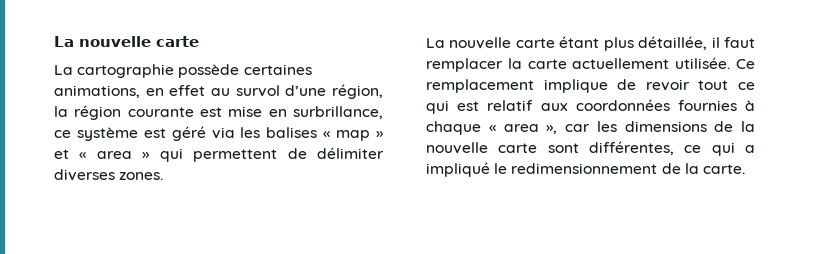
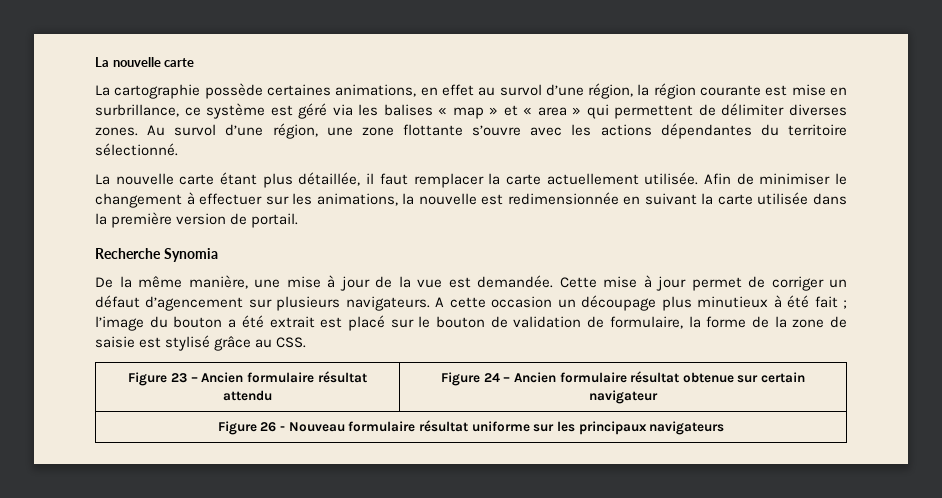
+ Au survol d’une région, une zone flottante s’ouvre avec les actions dépendantes du territoire sélectionné.
- Ce remplacement implique de revoir tout ce qui est relatif aux coordonnées fournies à chaque « area », car les dimensions de la nouvelle carte sont différentes, ce qui a impliqué le redimensionnement de la carte.
+ Afin de minimiser le changement à effectuer sur les animations, la nouvelle est redimensionnée en suivant la carte utilisée dans la première version de portail.
+ Recherche Synomia
+ De la même manière, une mise à jour de la vue est demandée. Cette mise à jour permet de corriger un défaut d’agencement sur plusieurs navigateurs. A cette occasion un découpage plus minutieux à été fait ; l’image du bouton a été extrait est placé sur le bouton de validation de formulaire, la forme de la zone de saisie est stylisé grâce au CSS.
+ Figure 23 – Ancien formulaire résultat attendu | Figure 24 – Ancien formulaire résultat obtenue sur certain navigateur
+ Figure 26 - Nouveau formulaire résultat uniforme sur les principaux navigateurs

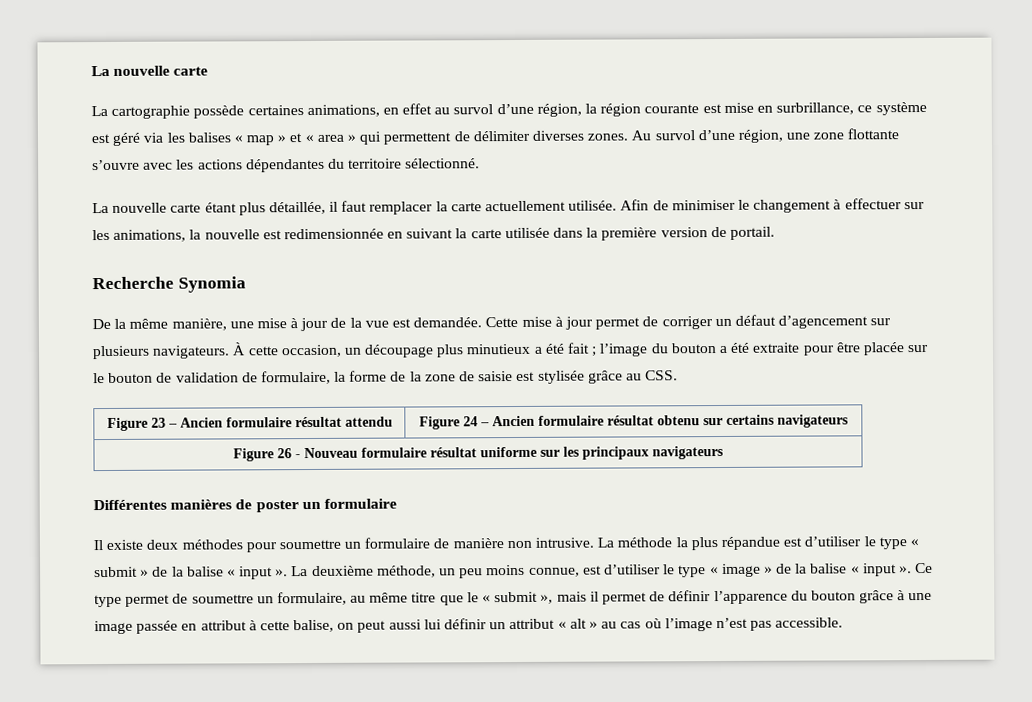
- A cette occasion un découpage plus minutieux à été fait ; l’image du bouton a été extrait est placé sur le bouton de validation de formulaire, la forme de la zone de saisie est stylisé grâce au CSS.
+ À cette occasion, un découpage plus minutieux a été fait ; l’image du bouton a été extraite pour être placée sur le bouton de validation de formulaire, la forme de la zone de saisie est stylisée grâce au CSS.
- Figure 23 – Ancien formulaire résultat attendu | Figure 24 – Ancien formulaire résultat obtenue sur certain navigateur
+ Figure 23 – Ancien formulaire résultat attendu | Figure 24 – Ancien formulaire résultat obtenu sur certains navigateurs
+ Différentes manières de poster un formulaire
+ Il existe deux méthodes pour soumettre un formulaire de manière non intrusive. La méthode la plus répandue est d’utiliser le type « submit » de la balise « input ». La deuxième méthode, un peu moins connue, est d’utiliser le type « image » de la balise « input ». Ce type permet de soumettre un formulaire, au même titre que le « submit », mais il permet de définir l’apparence du bouton grâce à une image passée en attribut à cette balise, on peut aussi lui définir un attribut « alt » au cas où l’image n’est pas accessible.

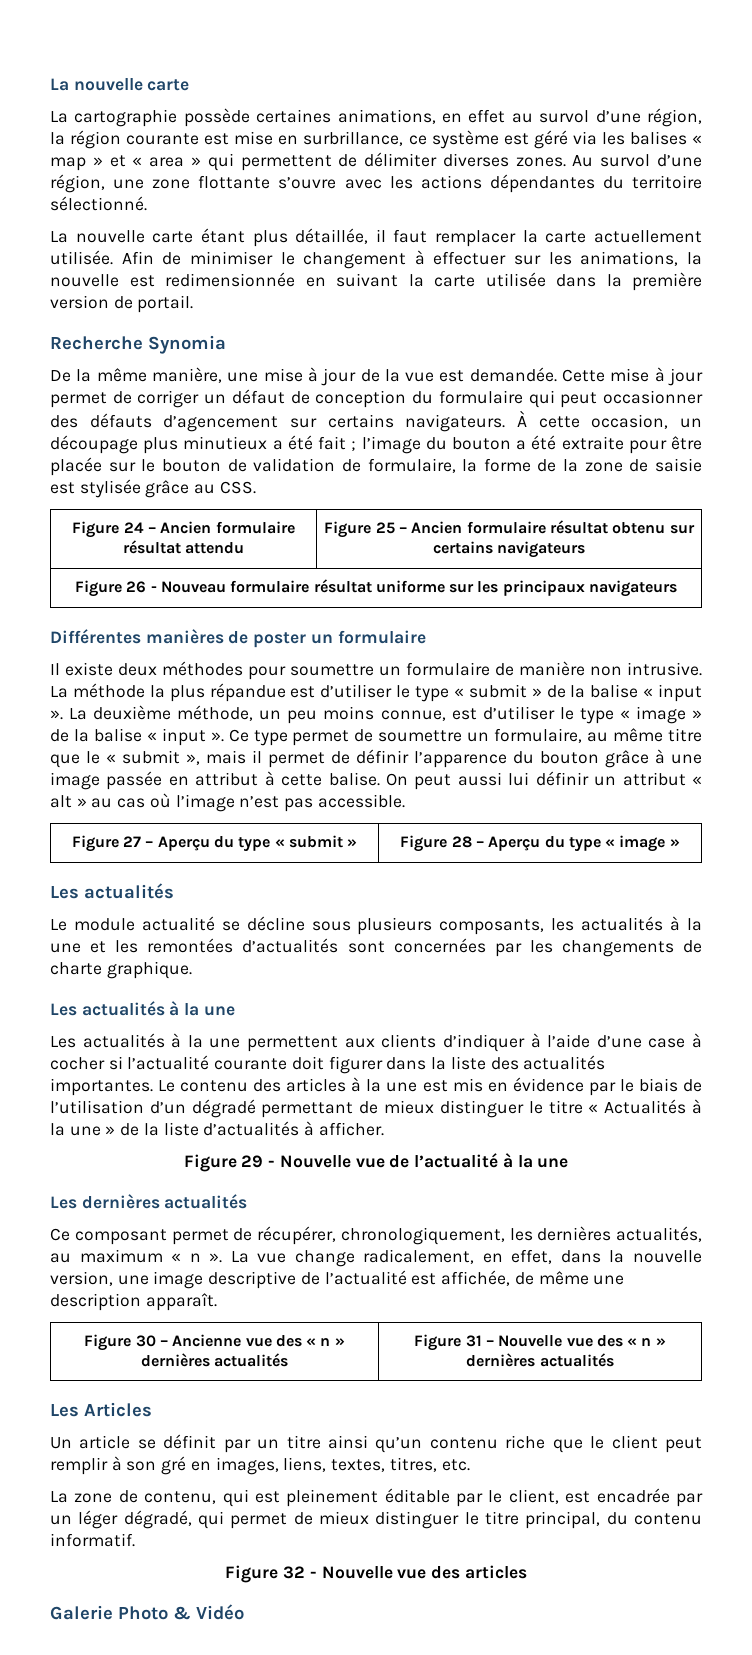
- Cette mise à jour permet de corriger un défaut d’agencement sur plusieurs navigateurs.
+ Cette mise à jour permet de corriger un défaut de conception du formulaire qui peut occasionner des défauts d’agencement sur certains navigateurs.
- Figure 23 – Ancien formulaire résultat attendu | Figure 24 – Ancien formulaire résultat obtenu sur certains navigateurs
+ Figure 24 – Ancien formulaire résultat attendu | Figure 25 – Ancien formulaire résultat obtenu sur certains navigateurs
- Ce type permet de soumettre un formulaire, au même titre que le « submit », mais il permet de définir l’apparence du bouton grâce à une image passée en attribut à cette balise, on peut aussi lui définir un attribut « alt » au cas où l’image n’est pas accessible.
+ Ce type permet de soumettre un formulaire, au même titre que le « submit », mais il permet de définir l’apparence du bouton grâce à une image passée en attribut à cette balise. On peut aussi lui définir un attribut « alt » au cas où l’image n’est pas accessible.
+ Figure 27 – Aperçu du type « submit » | Figure 28 – Aperçu du type « image »
+ Les actualités
+ Le module actualité se décline sous plusieurs composants, les actualités à la une et les remontées d’actualités sont concernées par les changements de charte graphique.
+ Les actualités à la une
+ Les actualités à la une permettent aux clients d’indiquer à l’aide d’une case à cocher si l’actualité courante doit figurer dans la liste des actualités importantes. Le contenu des articles à la une est mis en évidence par le biais de l’utilisation d’un dégradé permettant de mieux distinguer le titre « Actualités à la une » de la liste d’actualités à afficher.
+ Figure 29 - Nouvelle vue de l’actualité à la une
+ Les dernières actualités
+ Ce composant permet de récupérer, chronologiquement, les dernières actualités, au maximum « n ». La vue change radicalement, en effet, dans la nouvelle version, une image descriptive de l’actualité est affichée, de même une description apparaît.
+ Figure 30 – Ancienne vue des « n » dernières actualités | Figure 31 – Nouvelle vue des « n » dernières actualités
+ Les Articles
+ Un article se définit par un titre ainsi qu’un contenu riche que le client peut remplir à son gré en images, liens, textes, titres, etc.
+ La zone de contenu, qui est pleinement éditable par le client, est encadrée par un léger dégradé, qui permet de mieux distinguer le titre principal, du contenu informatif.
+ Figure 32 - Nouvelle vue des articles
+ Galerie Photo & Vidéo

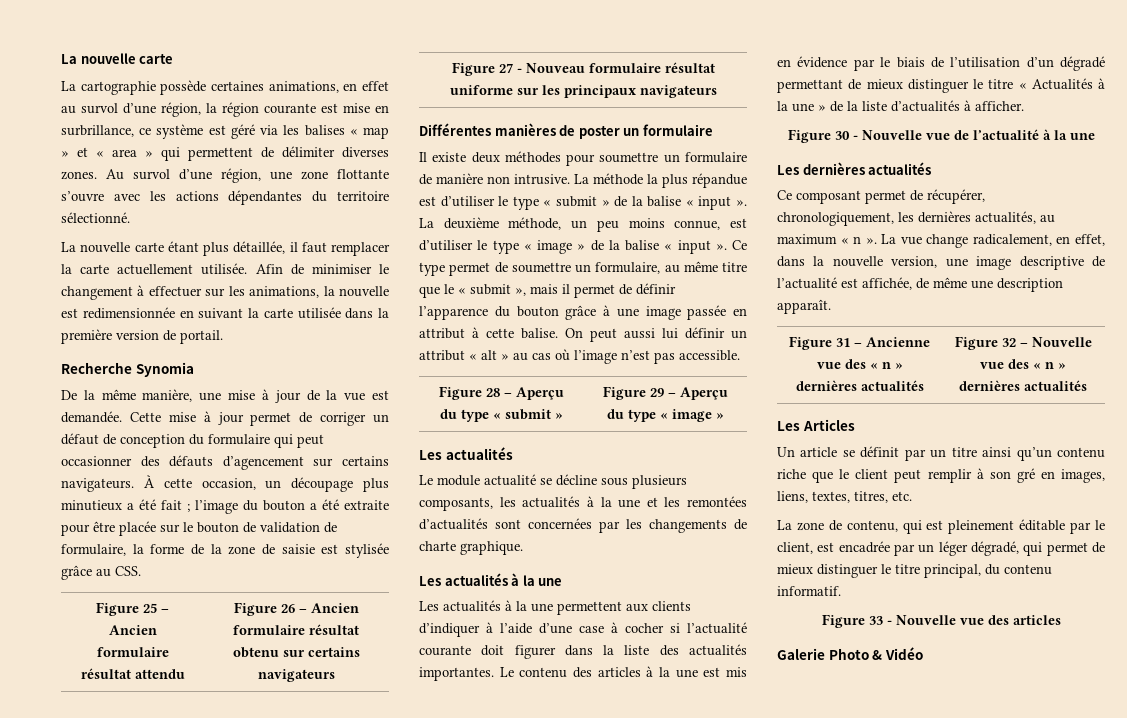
- Figure 24 – Ancien formulaire résultat attendu | Figure 25 – Ancien formulaire résultat obtenu sur certains navigateurs
+ Figure 25 – Ancien formulaire résultat attendu | Figure 26 – Ancien formulaire résultat obtenu sur certains navigateurs
- Figure 26 - Nouveau formulaire résultat uniforme sur les principaux navigateurs
+ Figure 27 - Nouveau formulaire résultat uniforme sur les principaux navigateurs
- Figure 27 – Aperçu du type « submit » | Figure 28 – Aperçu du type « image »
+ Figure 28 – Aperçu du type « submit » | Figure 29 – Aperçu du type « image »
- Figure 29 - Nouvelle vue de l’actualité à la une
+ Figure 30 - Nouvelle vue de l’actualité à la une
- Figure 30 – Ancienne vue des « n » dernières actualités | Figure 31 – Nouvelle vue des « n » dernières actualités
+ Figure 31 – Ancienne vue des « n » dernières actualités | Figure 32 – Nouvelle vue des « n » dernières actualités
- Figure 32 - Nouvelle vue des articles
+ Figure 33 - Nouvelle vue des articles

